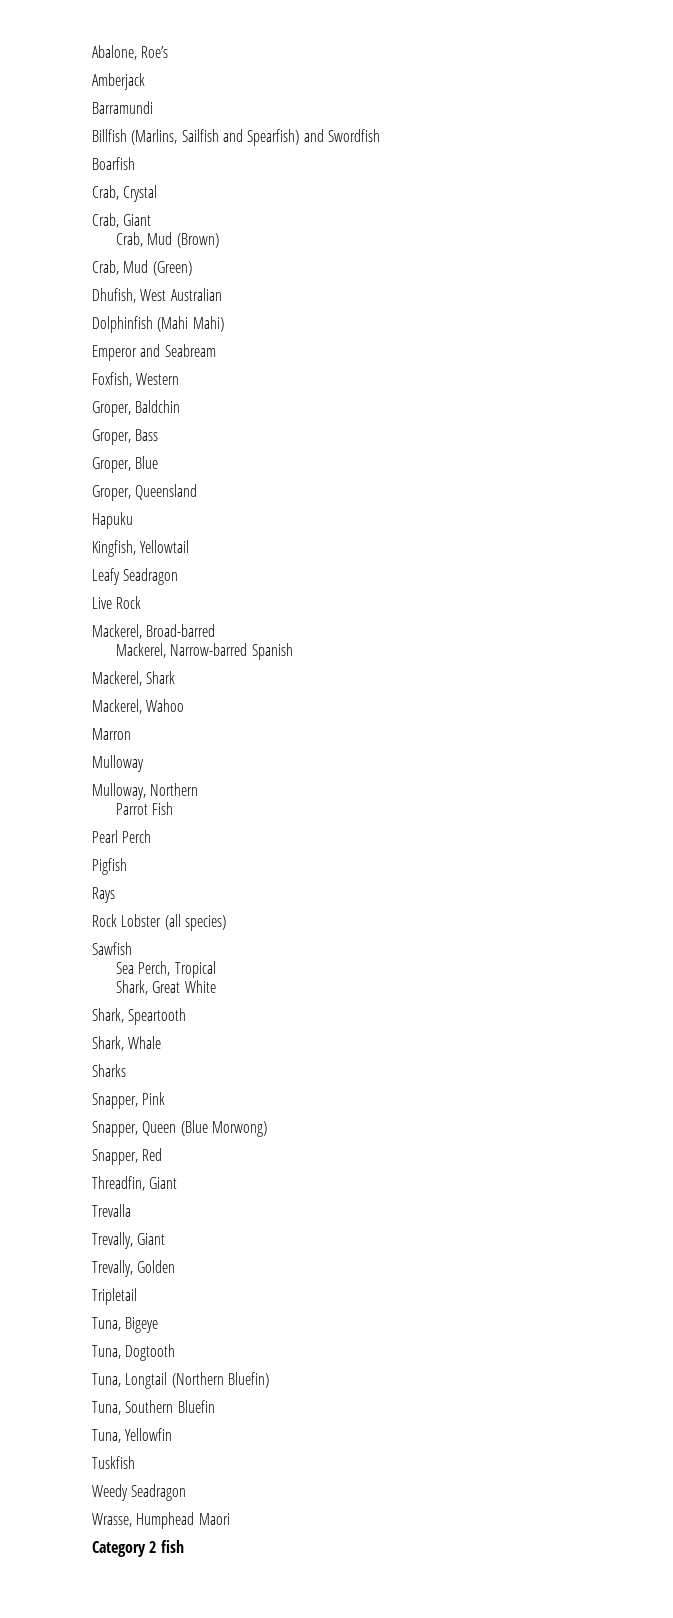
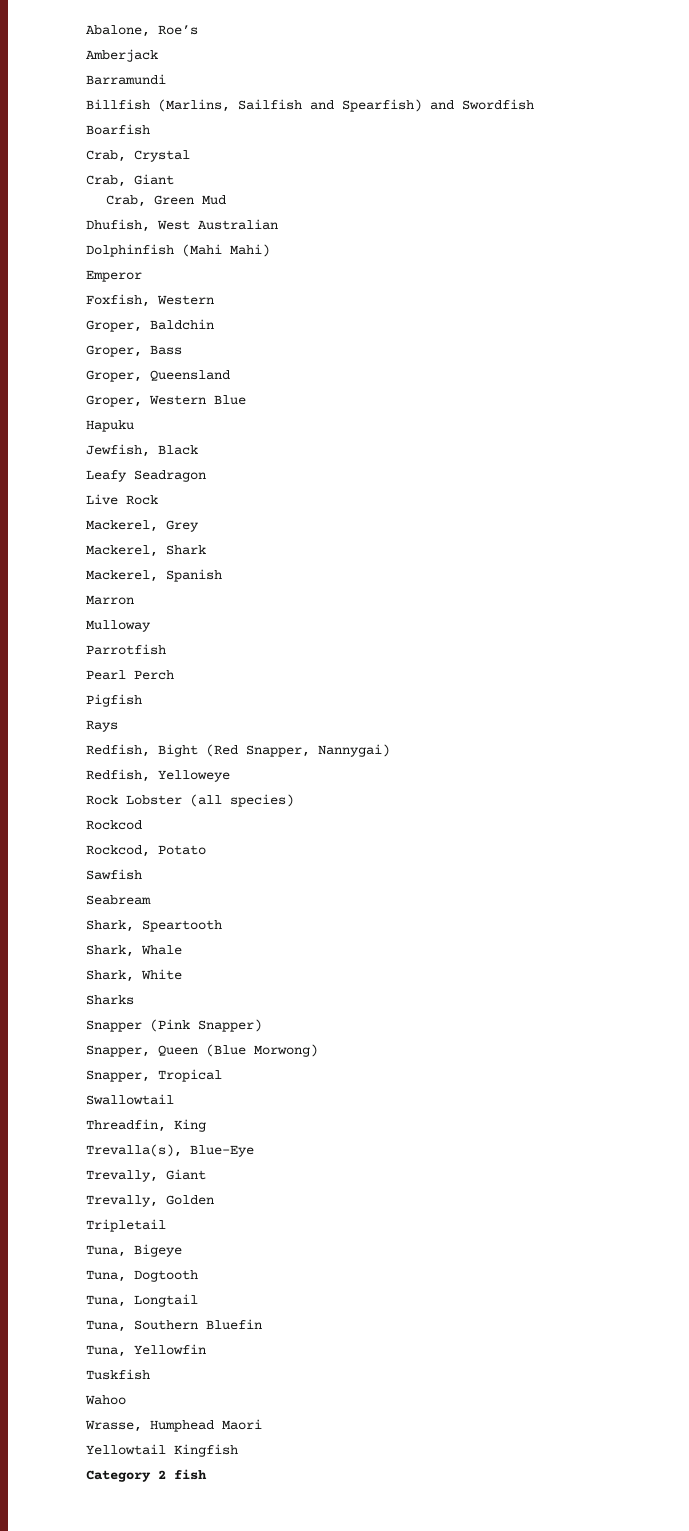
- Crab, Mud (Brown)
- Crab, Mud (Green)
+ Crab, Green Mud
- Emperor and Seabream
+ Emperor
- Groper, Blue
  Groper, Queensland
+ Groper, Western Blue
- Kingfish, Yellowtail
+ Jewfish, Black
- Mackerel, Broad-barred
- Mackerel, Narrow-barred Spanish
+ Mackerel, Grey
- Mackerel, Wahoo
+ Mackerel, Spanish
- Mulloway, Northern
- Parrot Fish
+ Parrotfish
+ Redfish, Bight (Red Snapper, Nannygai)
+ Redfish, Yelloweye
  Rock Lobster (all species)
+ Rockcod
+ Rockcod, Potato
  Sawfish
- Sea Perch, Tropical
- Shark, Great White
+ Seabream
+ Shark, White
- Snapper, Pink
+ Snapper (Pink Snapper)
- Snapper, Red
+ Snapper, Tropical
+ Swallowtail
- Threadfin, Giant
- Trevalla
+ Threadfin, King
+ Trevalla(s), Blue-Eye
- Tuna, Longtail (Northern Bluefin)
+ Tuna, Longtail
- Weedy Seadragon
+ Wahoo
+ Yellowtail Kingfish

